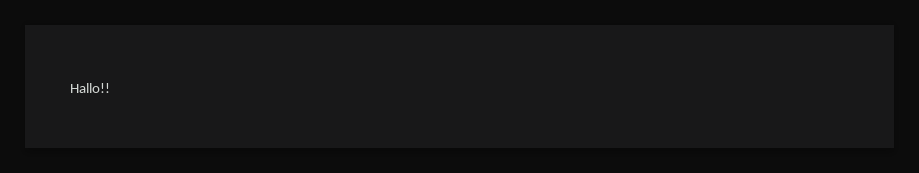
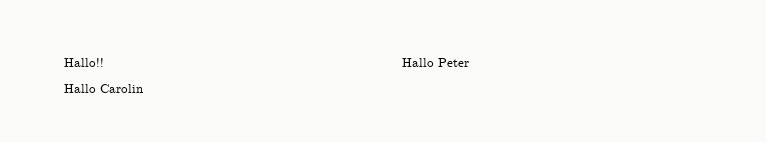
+ Hallo Carolin
+ Hallo Peter

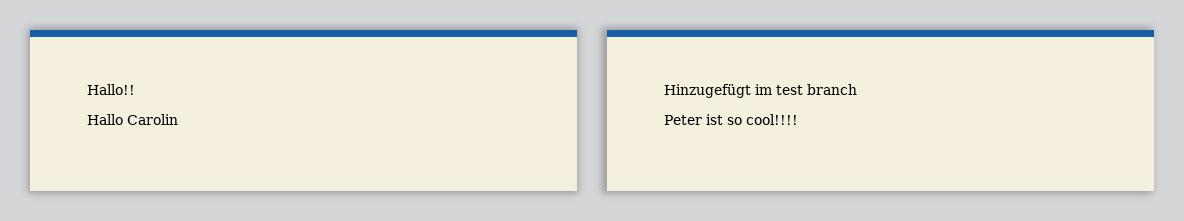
- Hallo Peter
+ Hinzugefügt im test branch
+ Peter ist so cool!!!!

